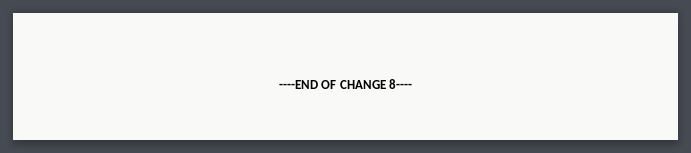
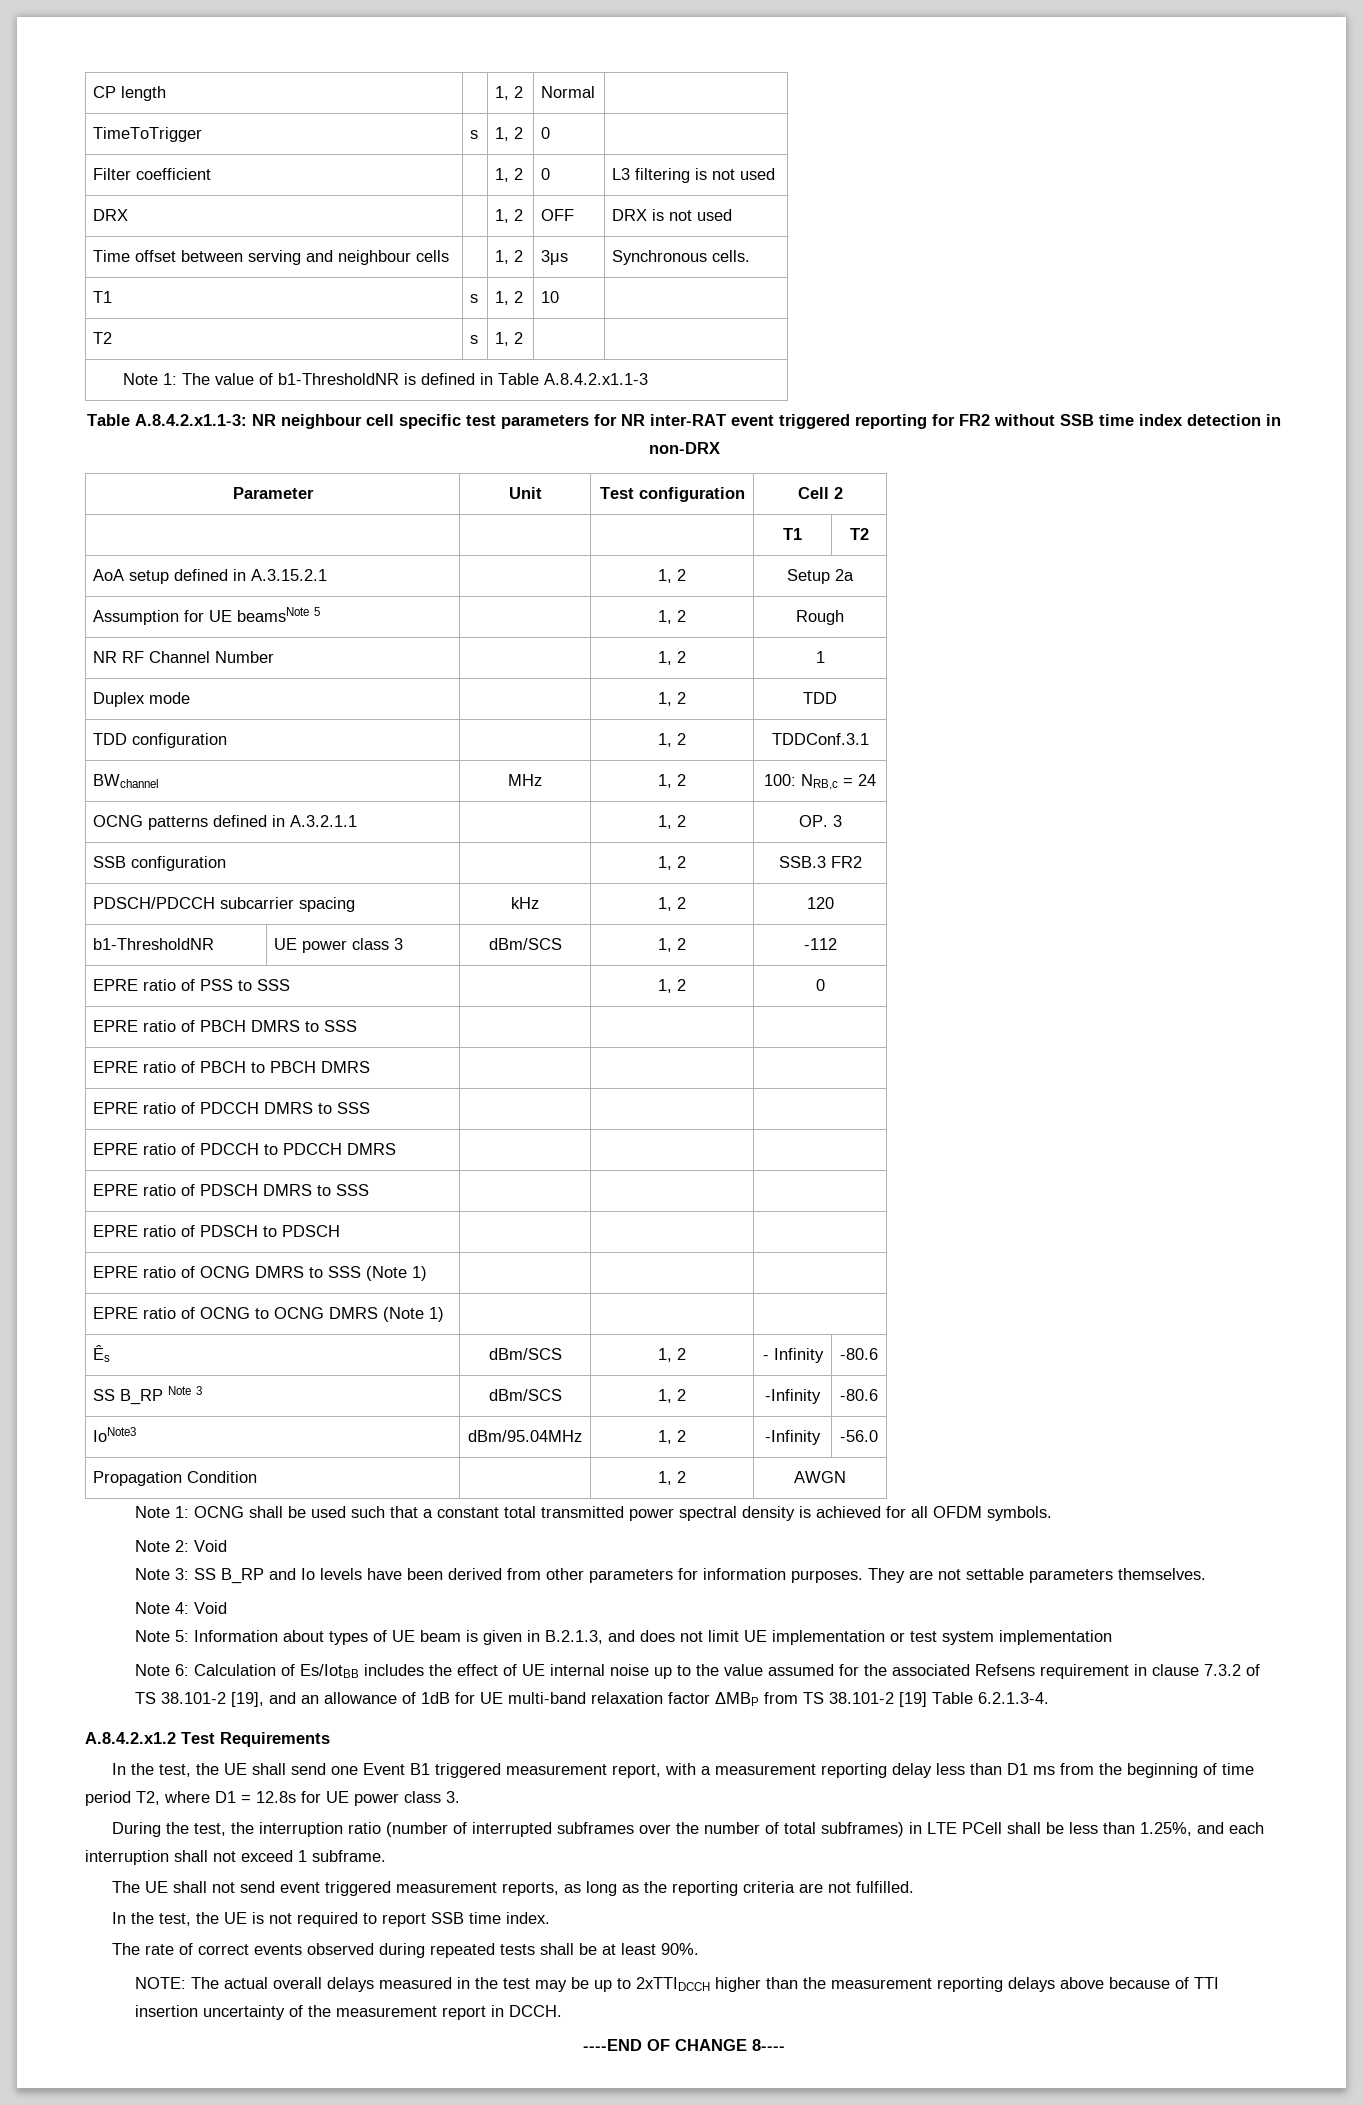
+ CP length | | 1, 2 | Normal |
+ TimeToTrigger | s | 1, 2 | 0 |
+ Filter coefficient | | 1, 2 | 0 | L3 filtering is not used
+ DRX | | 1, 2 | OFF | DRX is not used
+ Time offset between serving and neighbour cells | | 1, 2 | 3μs | Synchronous cells.
+ T1 | s | 1, 2 | 10 |
+ T2 | s | 1, 2 | |
+ Note 1: The value of b1-ThresholdNR is defined in Table A.8.4.2.x1.1-3
+ Table A.8.4.2.x1.1-3: NR neighbour cell specific test parameters for NR inter-RAT event triggered reporting for FR2 without SSB time index detection in non-DRX
+ Parameter | Unit | Test configuration | Cell 2
+ | | | T1 | T2
+ AoA setup defined in A.3.15.2.1 | | 1, 2 | Setup 2a
+ Assumption for UE beamsNote 5 | | 1, 2 | Rough
+ NR RF Channel Number | | 1, 2 | 1
+ Duplex mode | | 1, 2 | TDD
+ TDD configuration | | 1, 2 | TDDConf.3.1
+ BWchannel | MHz | 1, 2 | 100: NRB,c = 24
+ OCNG patterns defined in A.3.2.1.1 | | 1, 2 | OP. 3
+ SSB configuration | | 1, 2 | SSB.3 FR2
+ PDSCH/PDCCH subcarrier spacing | kHz | 1, 2 | 120
+ b1-ThresholdNR | UE power class 3 | dBm/SCS | 1, 2 | -112
+ EPRE ratio of PSS to SSS | | 1, 2 | 0
+ EPRE ratio of PBCH DMRS to SSS | | |
+ EPRE ratio of PBCH to PBCH DMRS | | |
+ EPRE ratio of PDCCH DMRS to SSS | | |
+ EPRE ratio of PDCCH to PDCCH DMRS | | |
+ EPRE ratio of PDSCH DMRS to SSS | | |
+ EPRE ratio of PDSCH to PDSCH | | |
+ EPRE ratio of OCNG DMRS to SSS (Note 1) | | |
+ EPRE ratio of OCNG to OCNG DMRS (Note 1) | | |
+ Ês | dBm/SCS | 1, 2 | - Infinity | -80.6
+ SS B_RP Note 3 | dBm/SCS | 1, 2 | -Infinity | -80.6
+ IoNote3 | dBm/95.04MHz | 1, 2 | -Infinity | -56.0
+ Propagation Condition | | 1, 2 | AWGN
+ Note 1: OCNG shall be used such that a constant total transmitted power spectral density is achieved for all OFDM symbols.
+ Note 2: Void
+ Note 3: SS B_RP and Io levels have been derived from other parameters for information purposes. They are not settable parameters themselves.
+ Note 4: Void
+ Note 5: Information about types of UE beam is given in B.2.1.3, and does not limit UE implementation or test system implementation
+ Note 6: Calculation of Es/IotBB includes the effect of UE internal noise up to the value assumed for the associated Refsens requirement in clause 7.3.2 of TS 38.101-2 [19], and an allowance of 1dB for UE multi-band relaxation factor ΔMBP from TS 38.101-2 [19] Table 6.2.1.3-4.
+ A.8.4.2.x1.2 Test Requirements
+ In the test, the UE shall send one Event B1 triggered measurement report, with a measurement reporting delay less than D1 ms from the beginning of time period T2, where D1 = 12.8s for UE power class 3.
+ During the test, the interruption ratio (number of interrupted subframes over the number of total subframes) in LTE PCell shall be less than 1.25%, and each interruption shall not exceed 1 subframe.
+ The UE shall not send event triggered measurement reports, as long as the reporting criteria are not fulfilled.
+ In the test, the UE is not required to report SSB time index.
+ The rate of correct events observed during repeated tests shall be at least 90%.
+ NOTE: The actual overall delays measured in the test may be up to 2xTTIDCCH higher than the measurement reporting delays above because of TTI insertion uncertainty of the measurement report in DCCH.

